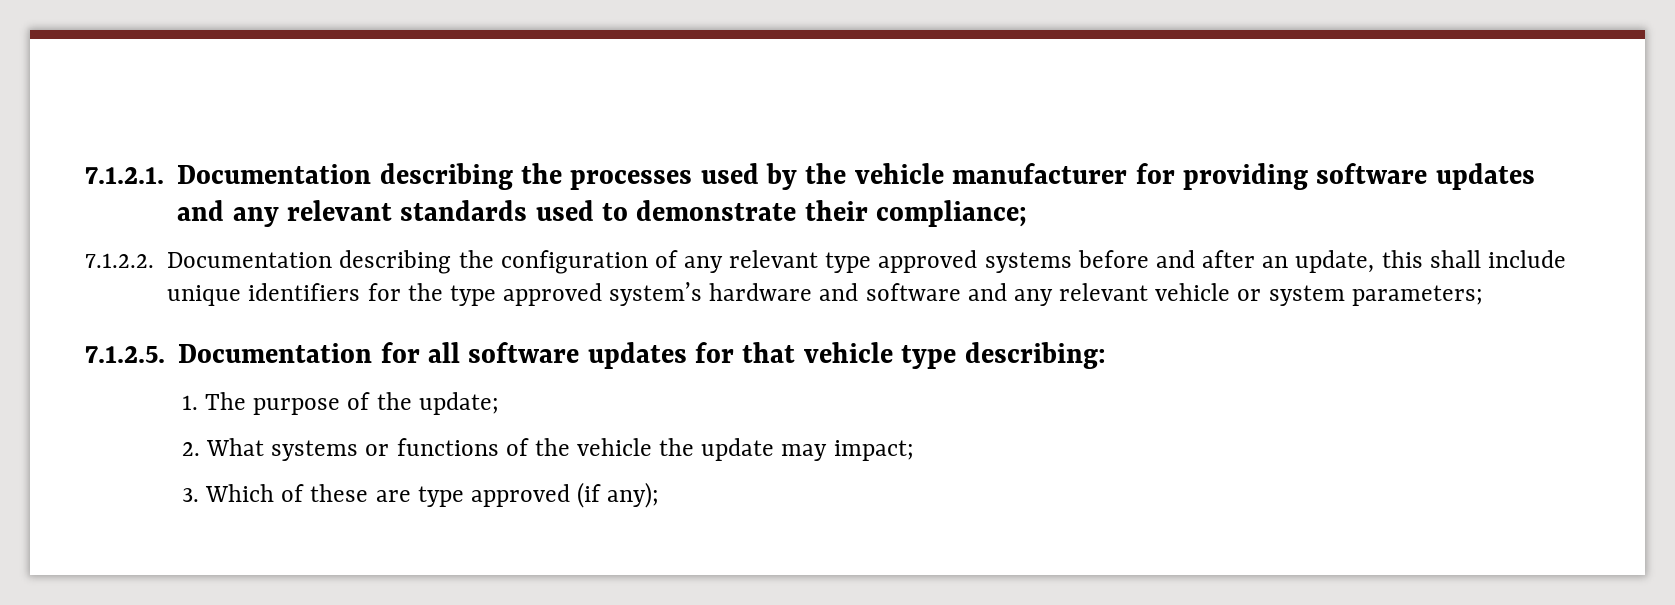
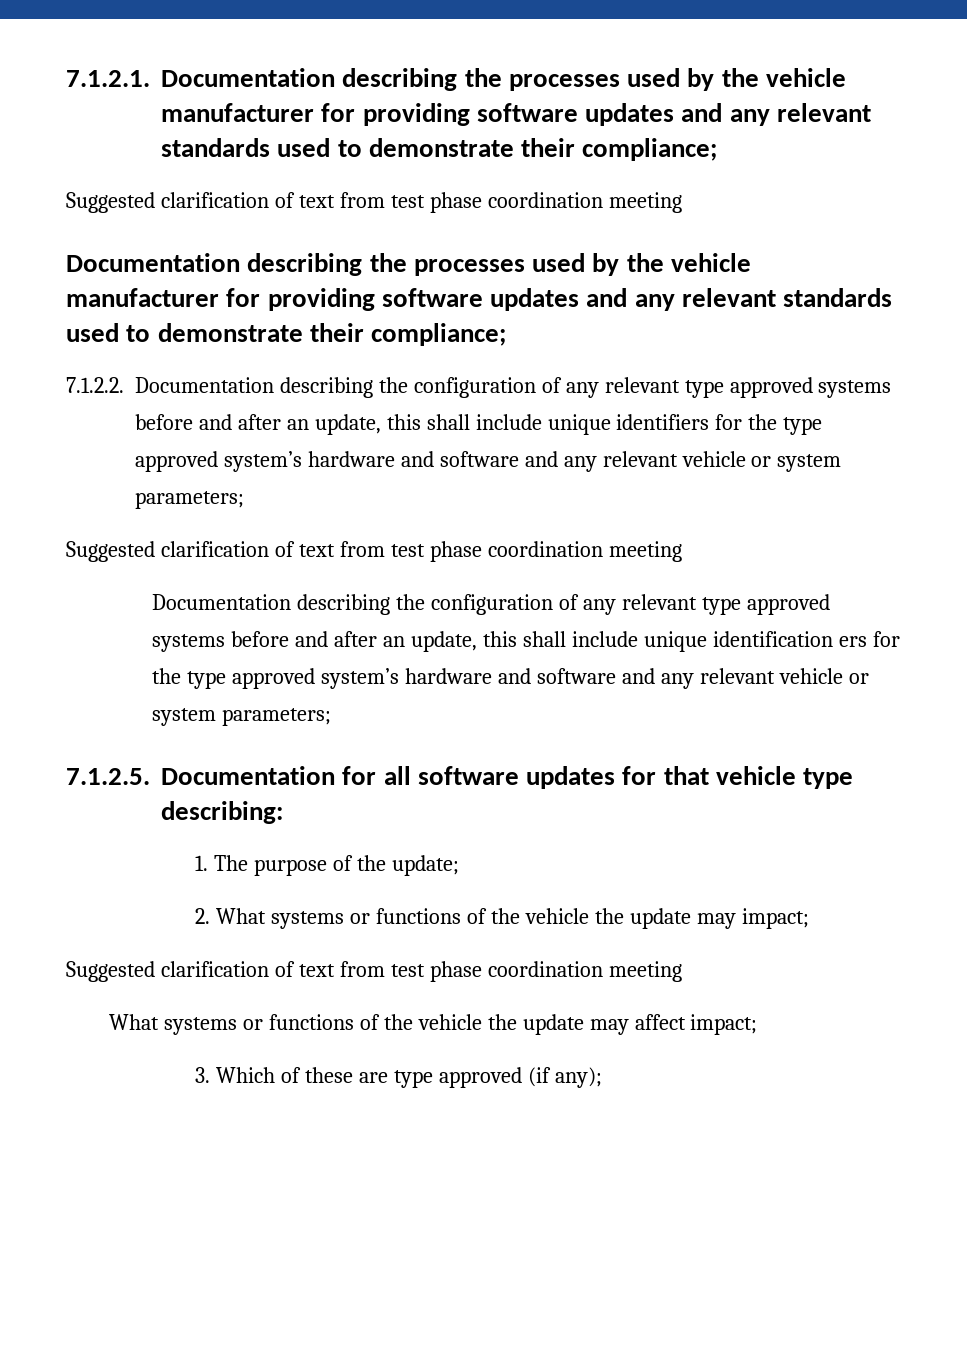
  7.1.2.1. Documentation describing the processes used by the vehicle manufacturer for providing software updates and any relevant standards used to demonstrate their compliance;
+ Suggested clarification of text from test phase coordination meeting
+ Documentation describing the processes used by the vehicle manufacturer for providing software updates and any relevant standards used to demonstrate their compliance;
  7.1.2.2. Documentation describing the configuration of any relevant type approved systems before and after an update, this shall include unique identifiers for the type approved system’s hardware and software and any relevant vehicle or system parameters;
+ Suggested clarification of text from test phase coordination meeting
+ Documentation describing the configuration of any relevant type approved systems before and after an update, this shall include unique identification ers for the type approved system’s hardware and software and any relevant vehicle or system parameters;
  2. What systems or functions of the vehicle the update may impact;
+ Suggested clarification of text from test phase coordination meeting
+ What systems or functions of the vehicle the update may affect impact;

